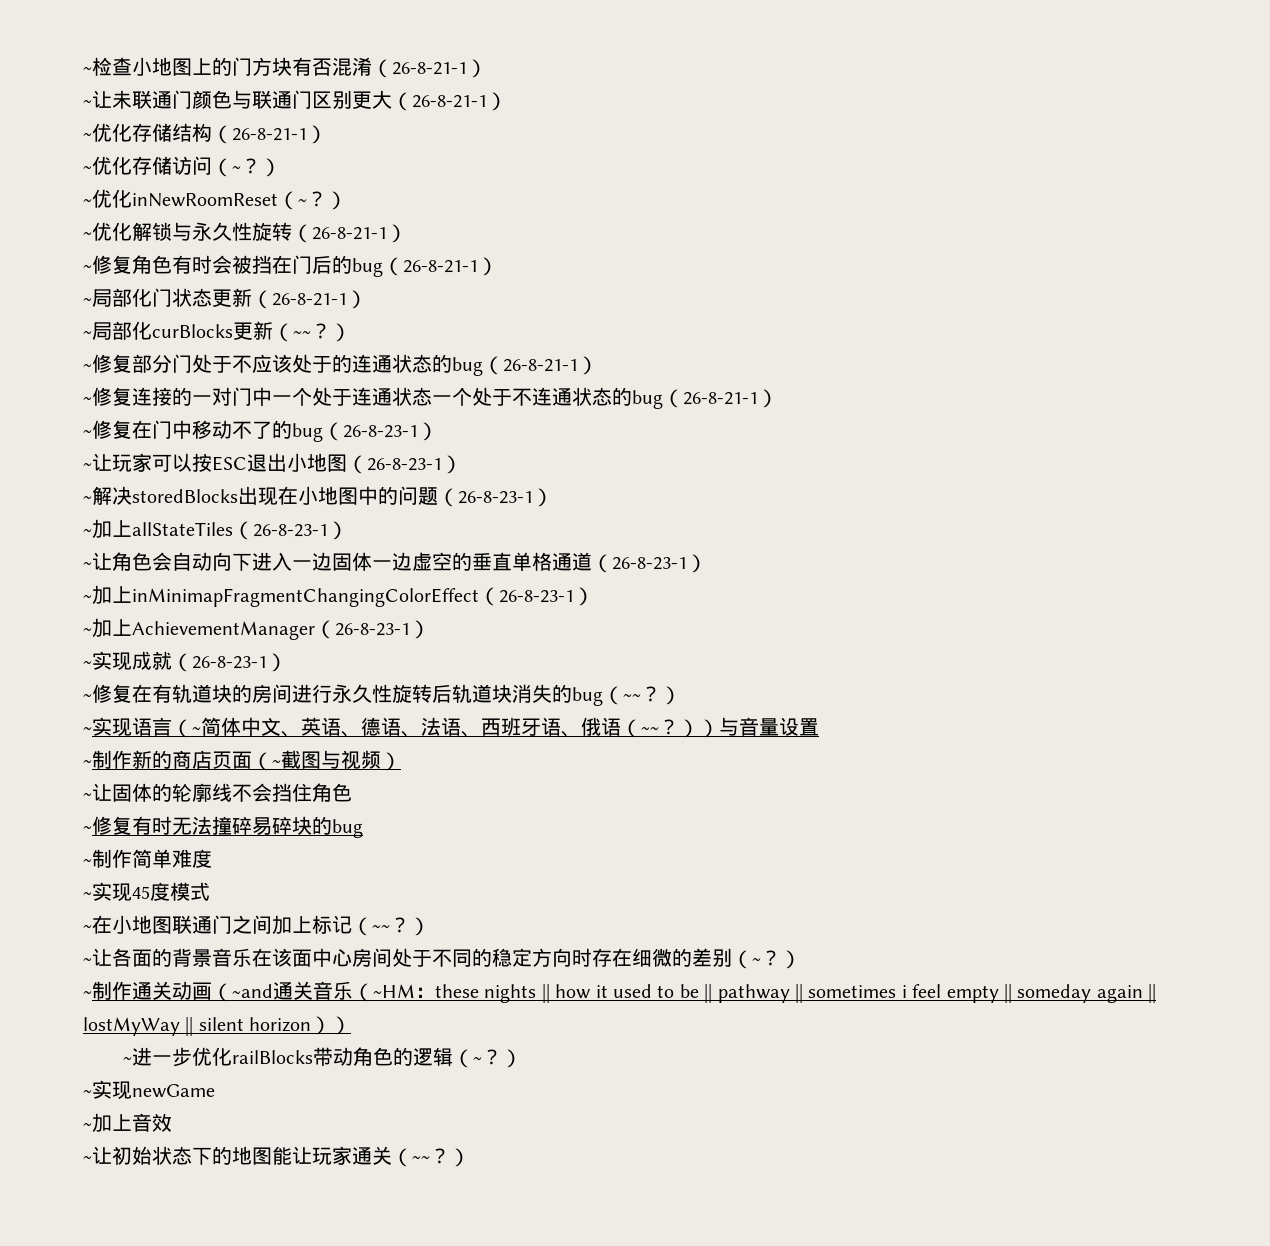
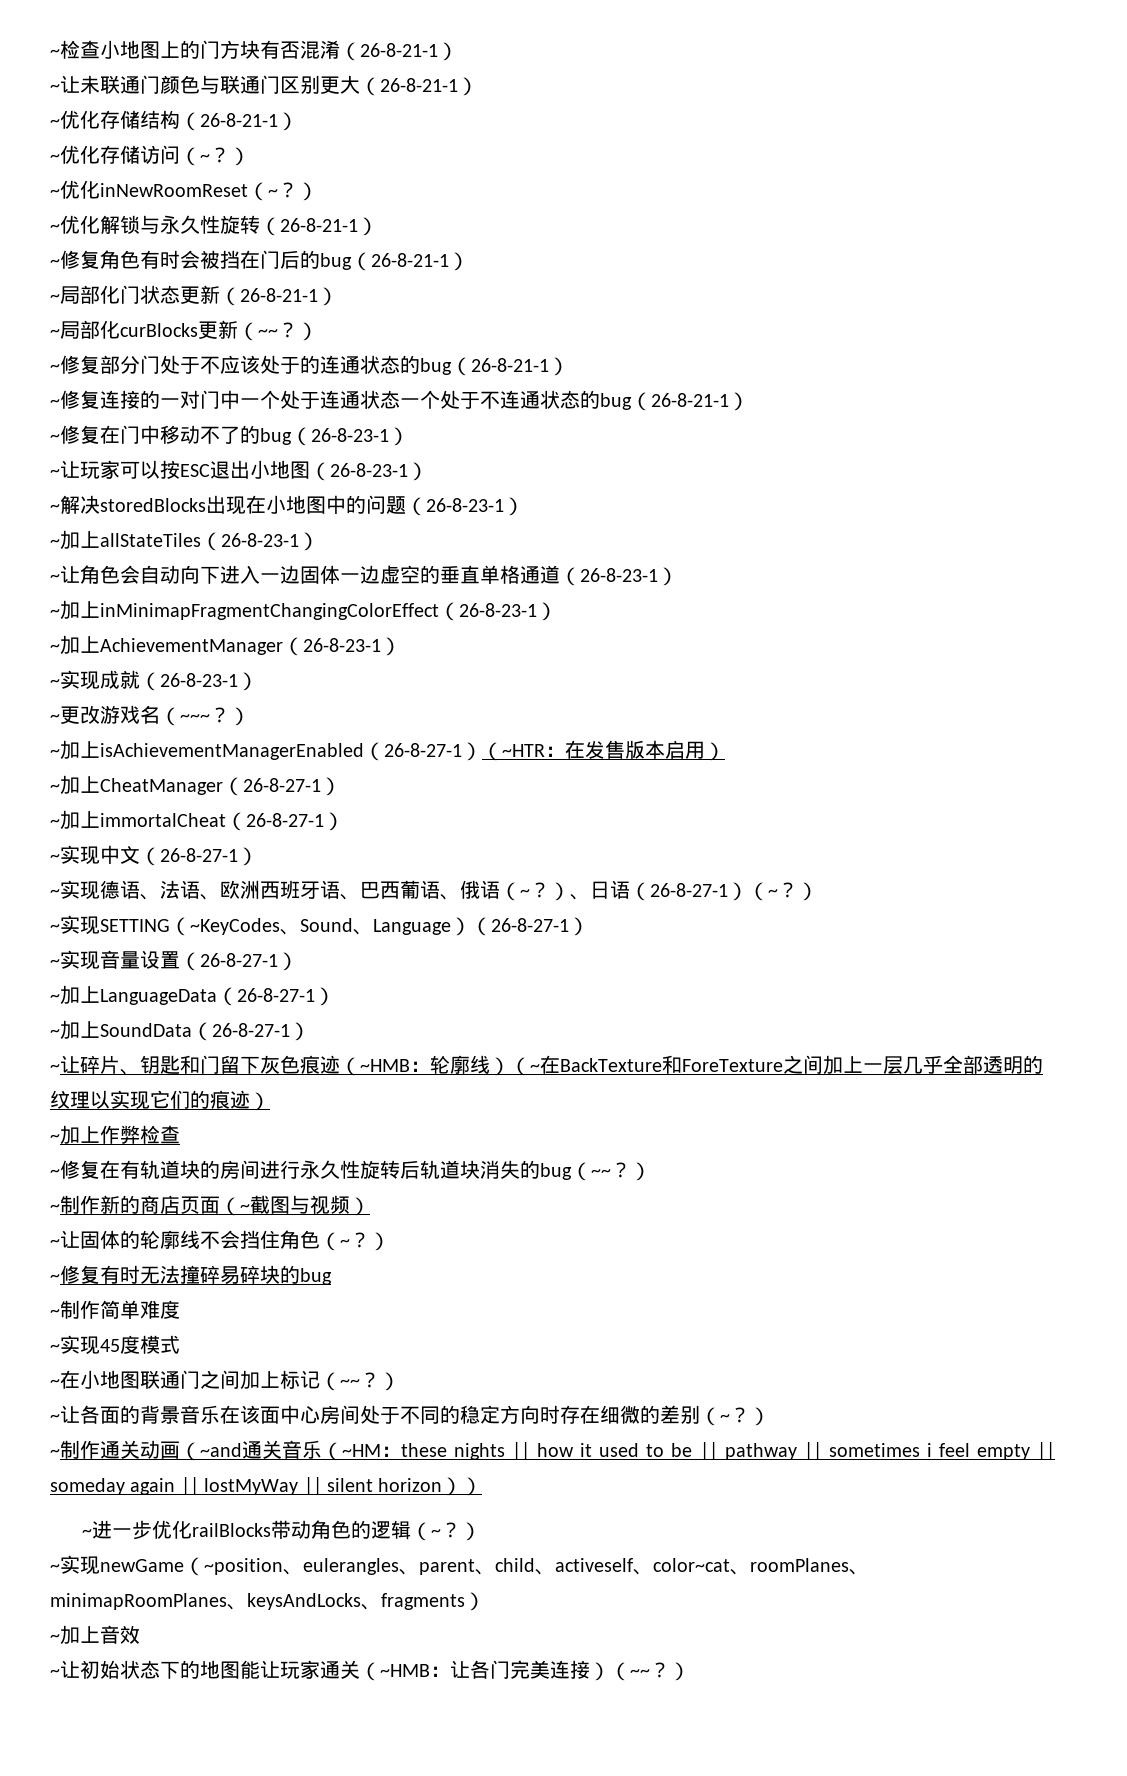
+ ~更改游戏名（~~~？）
+ ~加上isAchievementManagerEnabled（26-8-27-1）（~HTR：在发售版本启用）
+ ~加上CheatManager（26-8-27-1）
+ ~加上immortalCheat（26-8-27-1）
+ ~实现中文（26-8-27-1）
+ ~实现德语、法语、欧洲西班牙语、巴西葡语、俄语（~？）、日语（26-8-27-1）（~？）
+ ~实现SETTING（~KeyCodes、Sound、Language）（26-8-27-1）
+ ~实现音量设置（26-8-27-1）
+ ~加上LanguageData（26-8-27-1）
+ ~加上SoundData（26-8-27-1）
+ ~让碎片、钥匙和门留下灰色痕迹（~HMB：轮廓线）（~在BackTexture和ForeTexture之间加上一层几乎全部透明的纹理以实现它们的痕迹）
+ ~加上作弊检查
- ~实现语言（~简体中文、英语、德语、法语、西班牙语、俄语（~~？））与音量设置
- ~让固体的轮廓线不会挡住角色
+ ~让固体的轮廓线不会挡住角色（~？）
- ~实现newGame
+ ~实现newGame（~position、eulerangles、parent、child、activeself、color~cat、roomPlanes、minimapRoomPlanes、keysAndLocks、fragments）
- ~让初始状态下的地图能让玩家通关（~~？）
+ ~让初始状态下的地图能让玩家通关（~HMB：让各门完美连接）（~~？）

